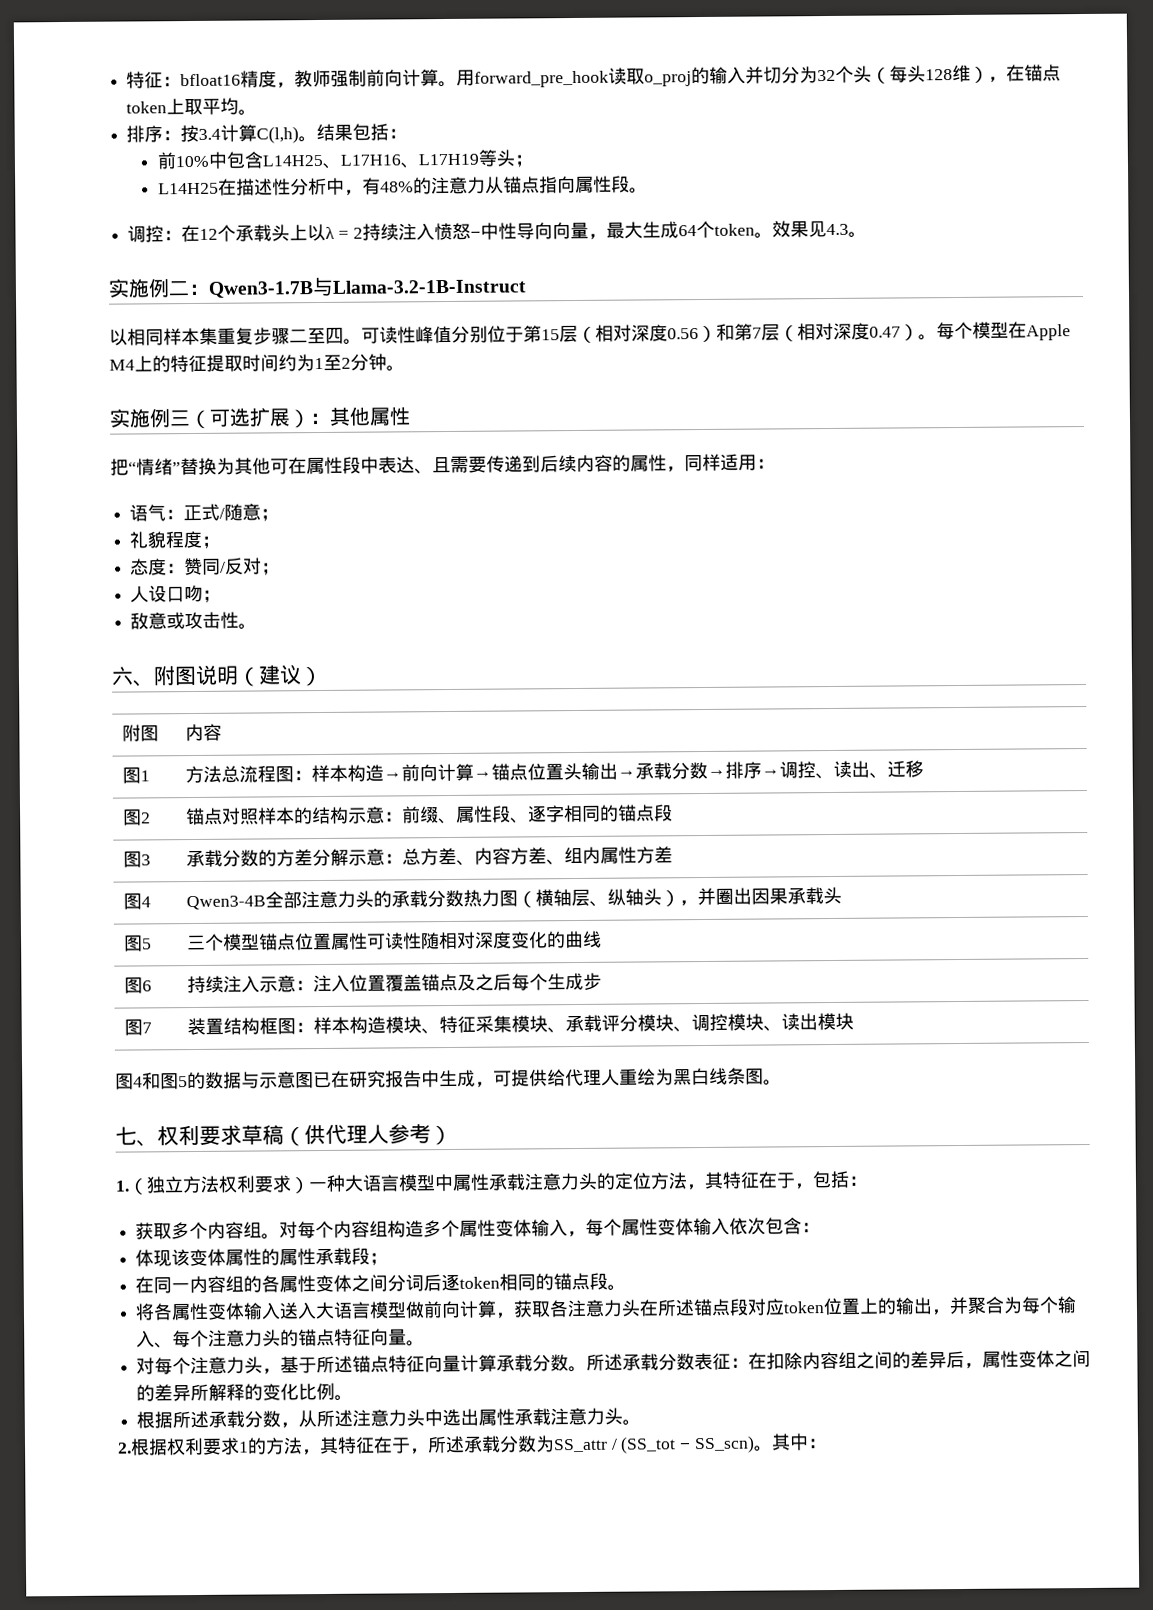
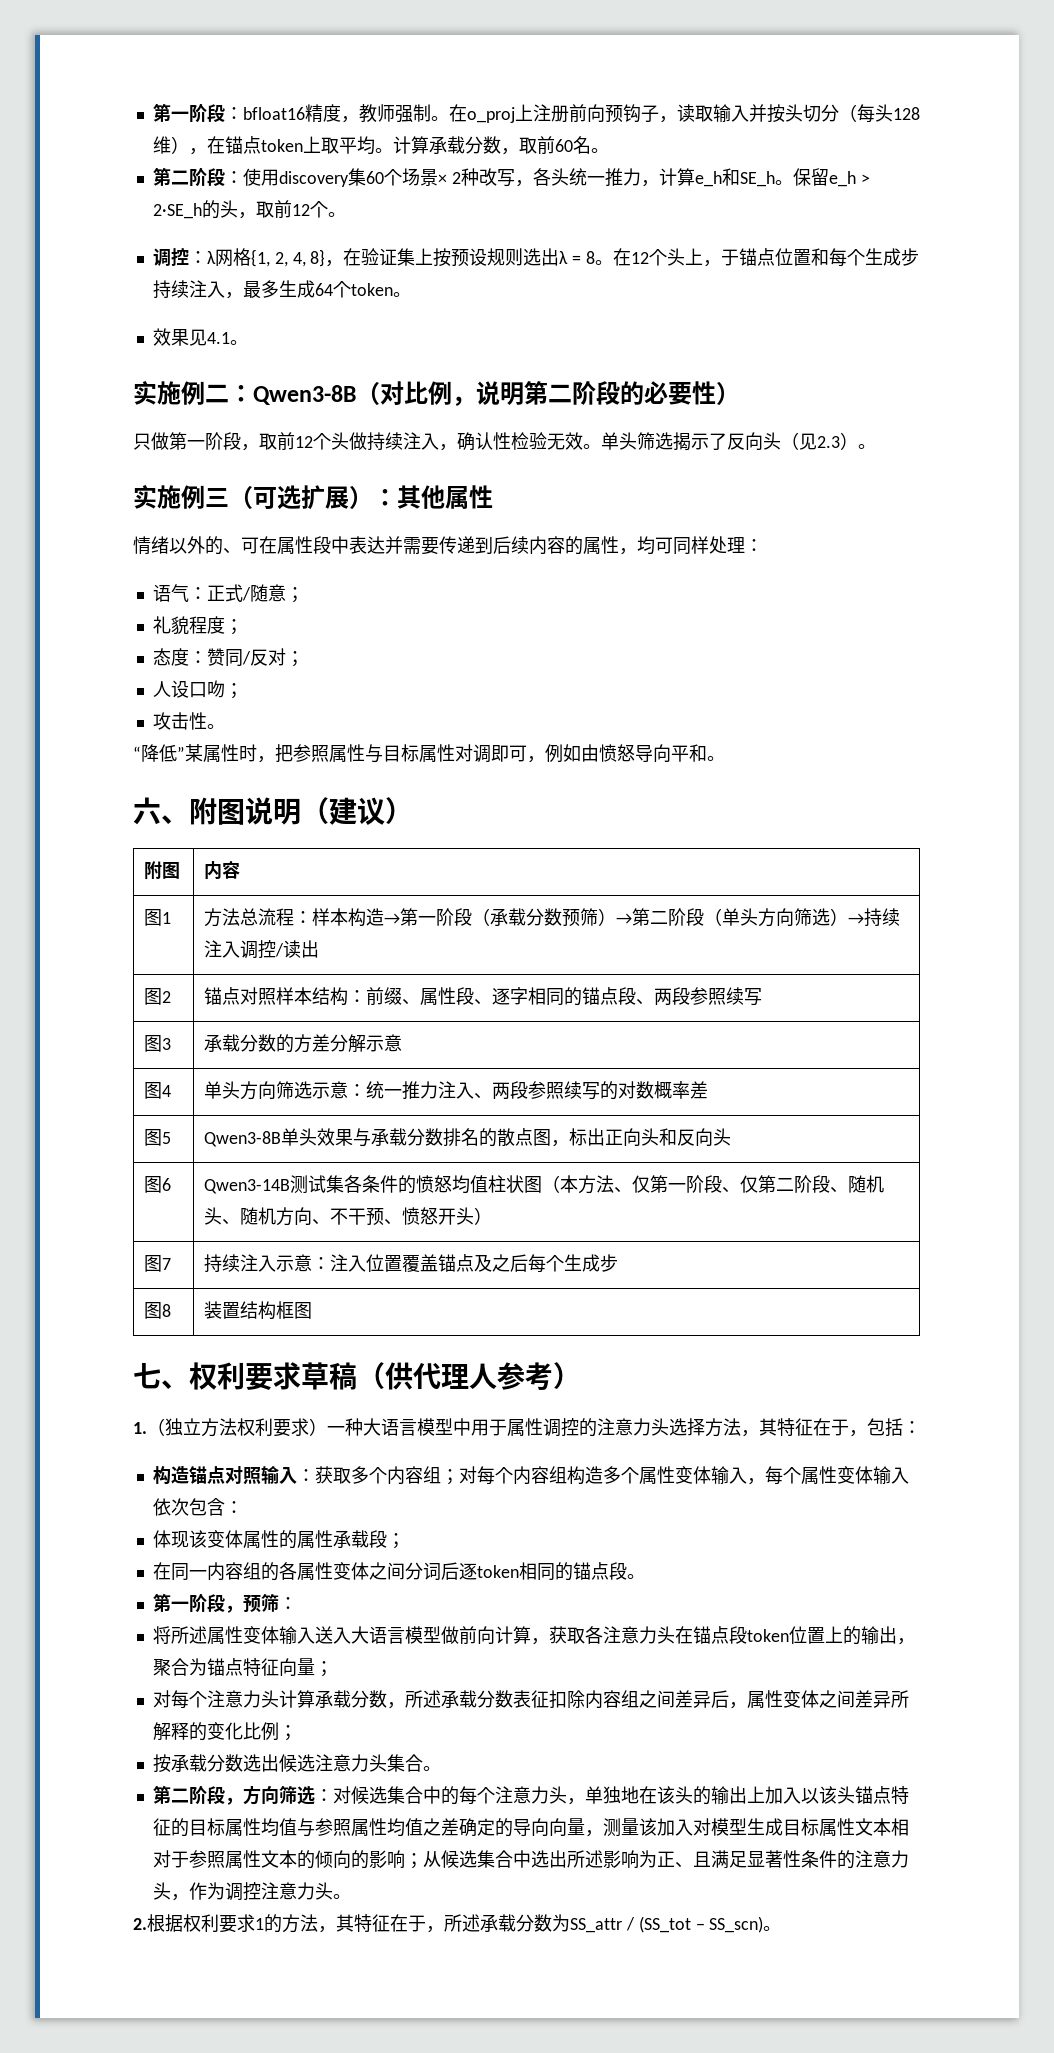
- 特征：bfloat16精度，教师强制前向计算。用forward_pre_hook读取o_proj的输入并切分为32个头（每头128维），在锚点token上取平均。
- 排序：按3.4计算C(l,h)。结果包括：
- 前10%中包含L14H25、L17H16、L17H19等头；
- L14H25在描述性分析中，有48%的注意力从锚点指向属性段。
- 调控：在12个承载头上以λ = 2持续注入愤怒−中性导向向量，最大生成64个token。效果见4.3。
+ 第一阶段：bfloat16精度，教师强制。在o_proj上注册前向预钩子，读取输入并按头切分（每头128维），在锚点token上取平均。计算承载分数，取前60名。
+ 第二阶段：使用discovery集60个场景× 2种改写，各头统一推力，计算e_h和SE_h。保留e_h > 2·SE_h的头，取前12个。
+ 调控：λ网格{1, 2, 4, 8}，在验证集上按预设规则选出λ = 8。在12个头上，于锚点位置和每个生成步持续注入，最多生成64个token。
+ 效果见4.1。
- 实施例二：Qwen3-1.7B与Llama-3.2-1B-Instruct
- 以相同样本集重复步骤二至四。可读性峰值分别位于第15层（相对深度0.56）和第7层（相对深度0.47）。每个模型在Apple M4上的特征提取时间约为1至2分钟。
+ 实施例二：Qwen3-8B（对比例，说明第二阶段的必要性）
+ 只做第一阶段，取前12个头做持续注入，确认性检验无效。单头筛选揭示了反向头（见2.3）。
- 把“情绪”替换为其他可在属性段中表达、且需要传递到后续内容的属性，同样适用：
+ 情绪以外的、可在属性段中表达并需要传递到后续内容的属性，均可同样处理：
- 敌意或攻击性。
+ 攻击性。
+ “降低”某属性时，把参照属性与目标属性对调即可，例如由愤怒导向平和。
- 图1 | 方法总流程图：样本构造→前向计算→锚点位置头输出→承载分数→排序→调控、读出、迁移
+ 图1 | 方法总流程：样本构造→第一阶段（承载分数预筛）→第二阶段（单头方向筛选）→持续注入调控/读出
- 图2 | 锚点对照样本的结构示意：前缀、属性段、逐字相同的锚点段
+ 图2 | 锚点对照样本结构：前缀、属性段、逐字相同的锚点段、两段参照续写
- 图3 | 承载分数的方差分解示意：总方差、内容方差、组内属性方差
- 图4 | Qwen3-4B全部注意力头的承载分数热力图（横轴层、纵轴头），并圈出因果承载头
- 图5 | 三个模型锚点位置属性可读性随相对深度变化的曲线
- 图6 | 持续注入示意：注入位置覆盖锚点及之后每个生成步
+ 图3 | 承载分数的方差分解示意
+ 图4 | 单头方向筛选示意：统一推力注入、两段参照续写的对数概率差
+ 图5 | Qwen3-8B单头效果与承载分数排名的散点图，标出正向头和反向头
+ 图6 | Qwen3-14B测试集各条件的愤怒均值柱状图（本方法、仅第一阶段、仅第二阶段、随机头、随机方向、不干预、愤怒开头）
+ 图7 | 持续注入示意：注入位置覆盖锚点及之后每个生成步
- 图7 | 装置结构框图：样本构造模块、特征采集模块、承载评分模块、调控模块、读出模块
- 图4和图5的数据与示意图已在研究报告中生成，可提供给代理人重绘为黑白线条图。
+ 图8 | 装置结构框图
- 1.（独立方法权利要求）一种大语言模型中属性承载注意力头的定位方法，其特征在于，包括：
+ 1.（独立方法权利要求）一种大语言模型中用于属性调控的注意力头选择方法，其特征在于，包括：
- 获取多个内容组。对每个内容组构造多个属性变体输入，每个属性变体输入依次包含：
+ 构造锚点对照输入：获取多个内容组；对每个内容组构造多个属性变体输入，每个属性变体输入依次包含：
+ 第一阶段，预筛：
- 将各属性变体输入送入大语言模型做前向计算，获取各注意力头在所述锚点段对应token位置上的输出，并聚合为每个输入、每个注意力头的锚点特征向量。
+ 将所述属性变体输入送入大语言模型做前向计算，获取各注意力头在锚点段token位置上的输出，聚合为锚点特征向量；
- 对每个注意力头，基于所述锚点特征向量计算承载分数。所述承载分数表征：在扣除内容组之间的差异后，属性变体之间的差异所解释的变化比例。
- 根据所述承载分数，从所述注意力头中选出属性承载注意力头。
+ 对每个注意力头计算承载分数，所述承载分数表征扣除内容组之间差异后，属性变体之间差异所解释的变化比例；
+ 按承载分数选出候选注意力头集合。
+ 第二阶段，方向筛选：对候选集合中的每个注意力头，单独地在该头的输出上加入以该头锚点特征的目标属性均值与参照属性均值之差确定的导向向量，测量该加入对模型生成目标属性文本相对于参照属性文本的倾向的影响；从候选集合中选出所述影响为正、且满足显著性条件的注意力头，作为调控注意力头。
- 其中：

